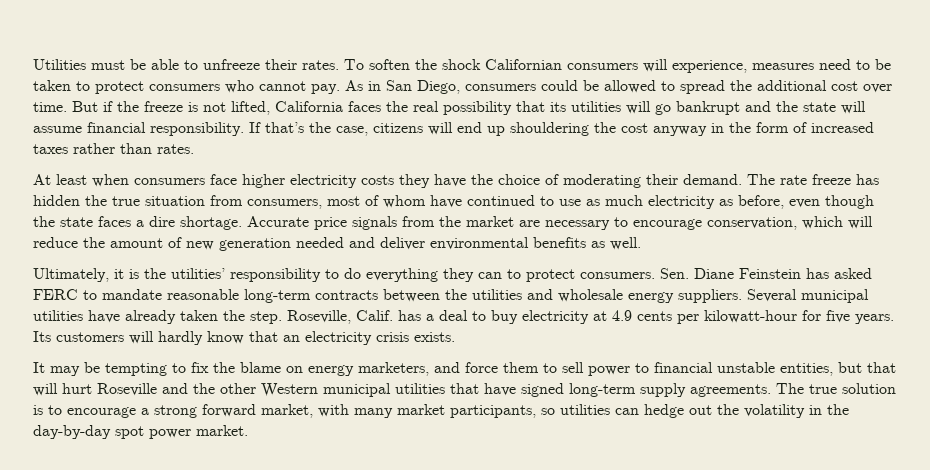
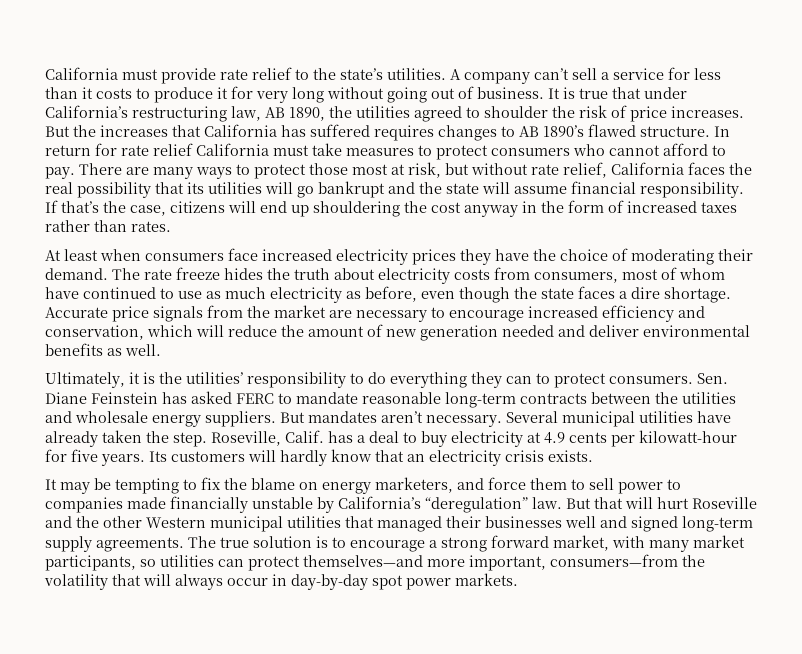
- Utilities must be able to unfreeze their rates. To soften the shock Californian consumers will experience, measures need to be taken to protect consumers who cannot pay. As in San Diego, consumers could be allowed to spread the additional cost over time. But if the freeze is not lifted, California faces the real possibility that its utilities will go bankrupt and the state will assume financial responsibility.
+ California must provide rate relief to the state’s utilities. A company can’t sell a service for less than it costs to produce it for very long without going out of business. It is true that under California’s restructuring law, AB 1890, the utilities agreed to shoulder the risk of price increases. But the increases that California has suffered requires changes to AB 1890’s flawed structure. In return for rate relief California must take measures to protect consumers who cannot afford to pay. There are many ways to protect those most at risk, but without rate relief, California faces the real possibility that its utilities will go bankrupt and the state will assume financial responsibility.
- At least when consumers face higher electricity costs they have the choice of moderating their demand.
+ At least when consumers face increased electricity prices they have the choice of moderating their demand.
- The rate freeze has hidden the true situation from consumers, most of whom have continued to use as much electricity as before, even though the state faces a dire shortage.
+ The rate freeze hides the truth about electricity costs from consumers, most of whom have continued to use as much electricity as before, even though the state faces a dire shortage.
- Accurate price signals from the market are necessary to encourage conservation, which will reduce the amount of new generation needed and deliver environmental benefits as well.
+ Accurate price signals from the market are necessary to encourage increased efficiency and conservation, which will reduce the amount of new generation needed and deliver environmental benefits as well.
+ But mandates aren’t necessary.
- It may be tempting to fix the blame on energy marketers, and force them to sell power to financial unstable entities, but that will hurt Roseville and the other Western municipal utilities that have signed long-term supply agreements.
+ It may be tempting to fix the blame on energy marketers, and force them to sell power to companies made financially unstable by California’s “deregulation” law. But that will hurt Roseville and the other Western municipal utilities that managed their businesses well and signed long-term supply agreements.
- The true solution is to encourage a strong forward market, with many market participants, so utilities can hedge out the volatility in the day-by-day spot power market.
+ The true solution is to encourage a strong forward market, with many market participants, so utilities can protect themselves—and more important, consumers—from the volatility that will always occur in day-by-day spot power markets.

